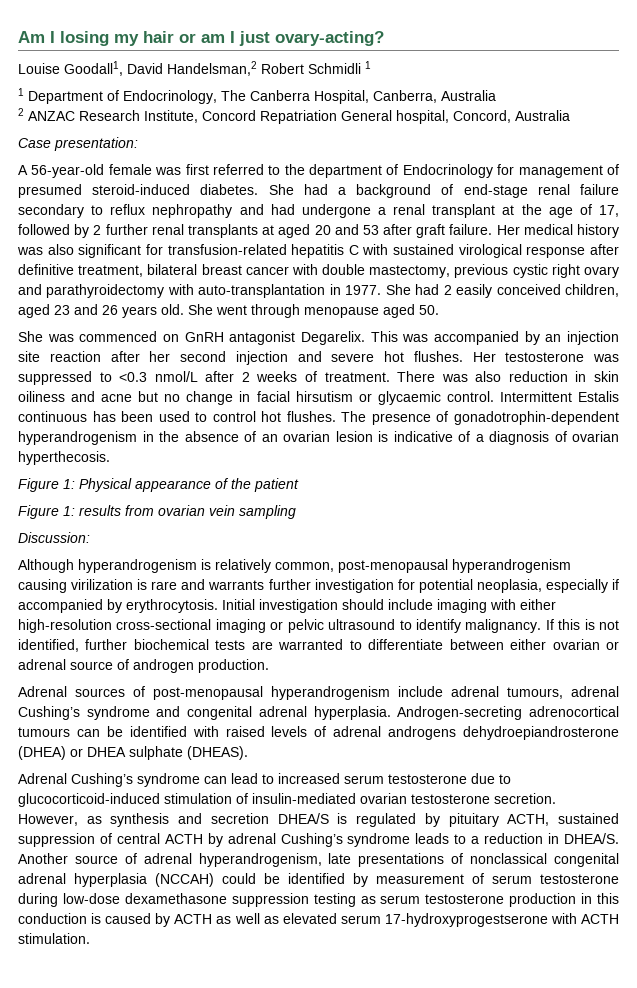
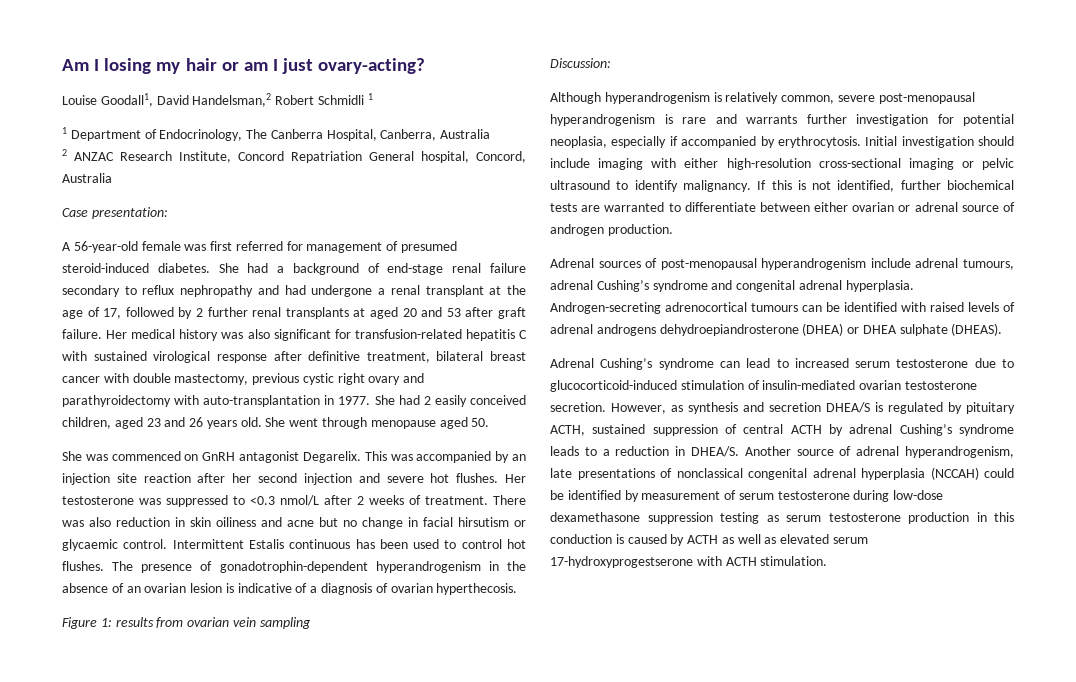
- A 56-year-old female was first referred to the department of Endocrinology for management of presumed steroid-induced diabetes.
+ A 56-year-old female was first referred for management of presumed steroid-induced diabetes.
- Figure 1: Physical appearance of the patient
- Although hyperandrogenism is relatively common, post-menopausal hyperandrogenism causing virilization is rare and warrants further investigation for potential neoplasia, especially if accompanied by erythrocytosis.
+ Although hyperandrogenism is relatively common, severe post-menopausal hyperandrogenism is rare and warrants further investigation for potential neoplasia, especially if accompanied by erythrocytosis.

